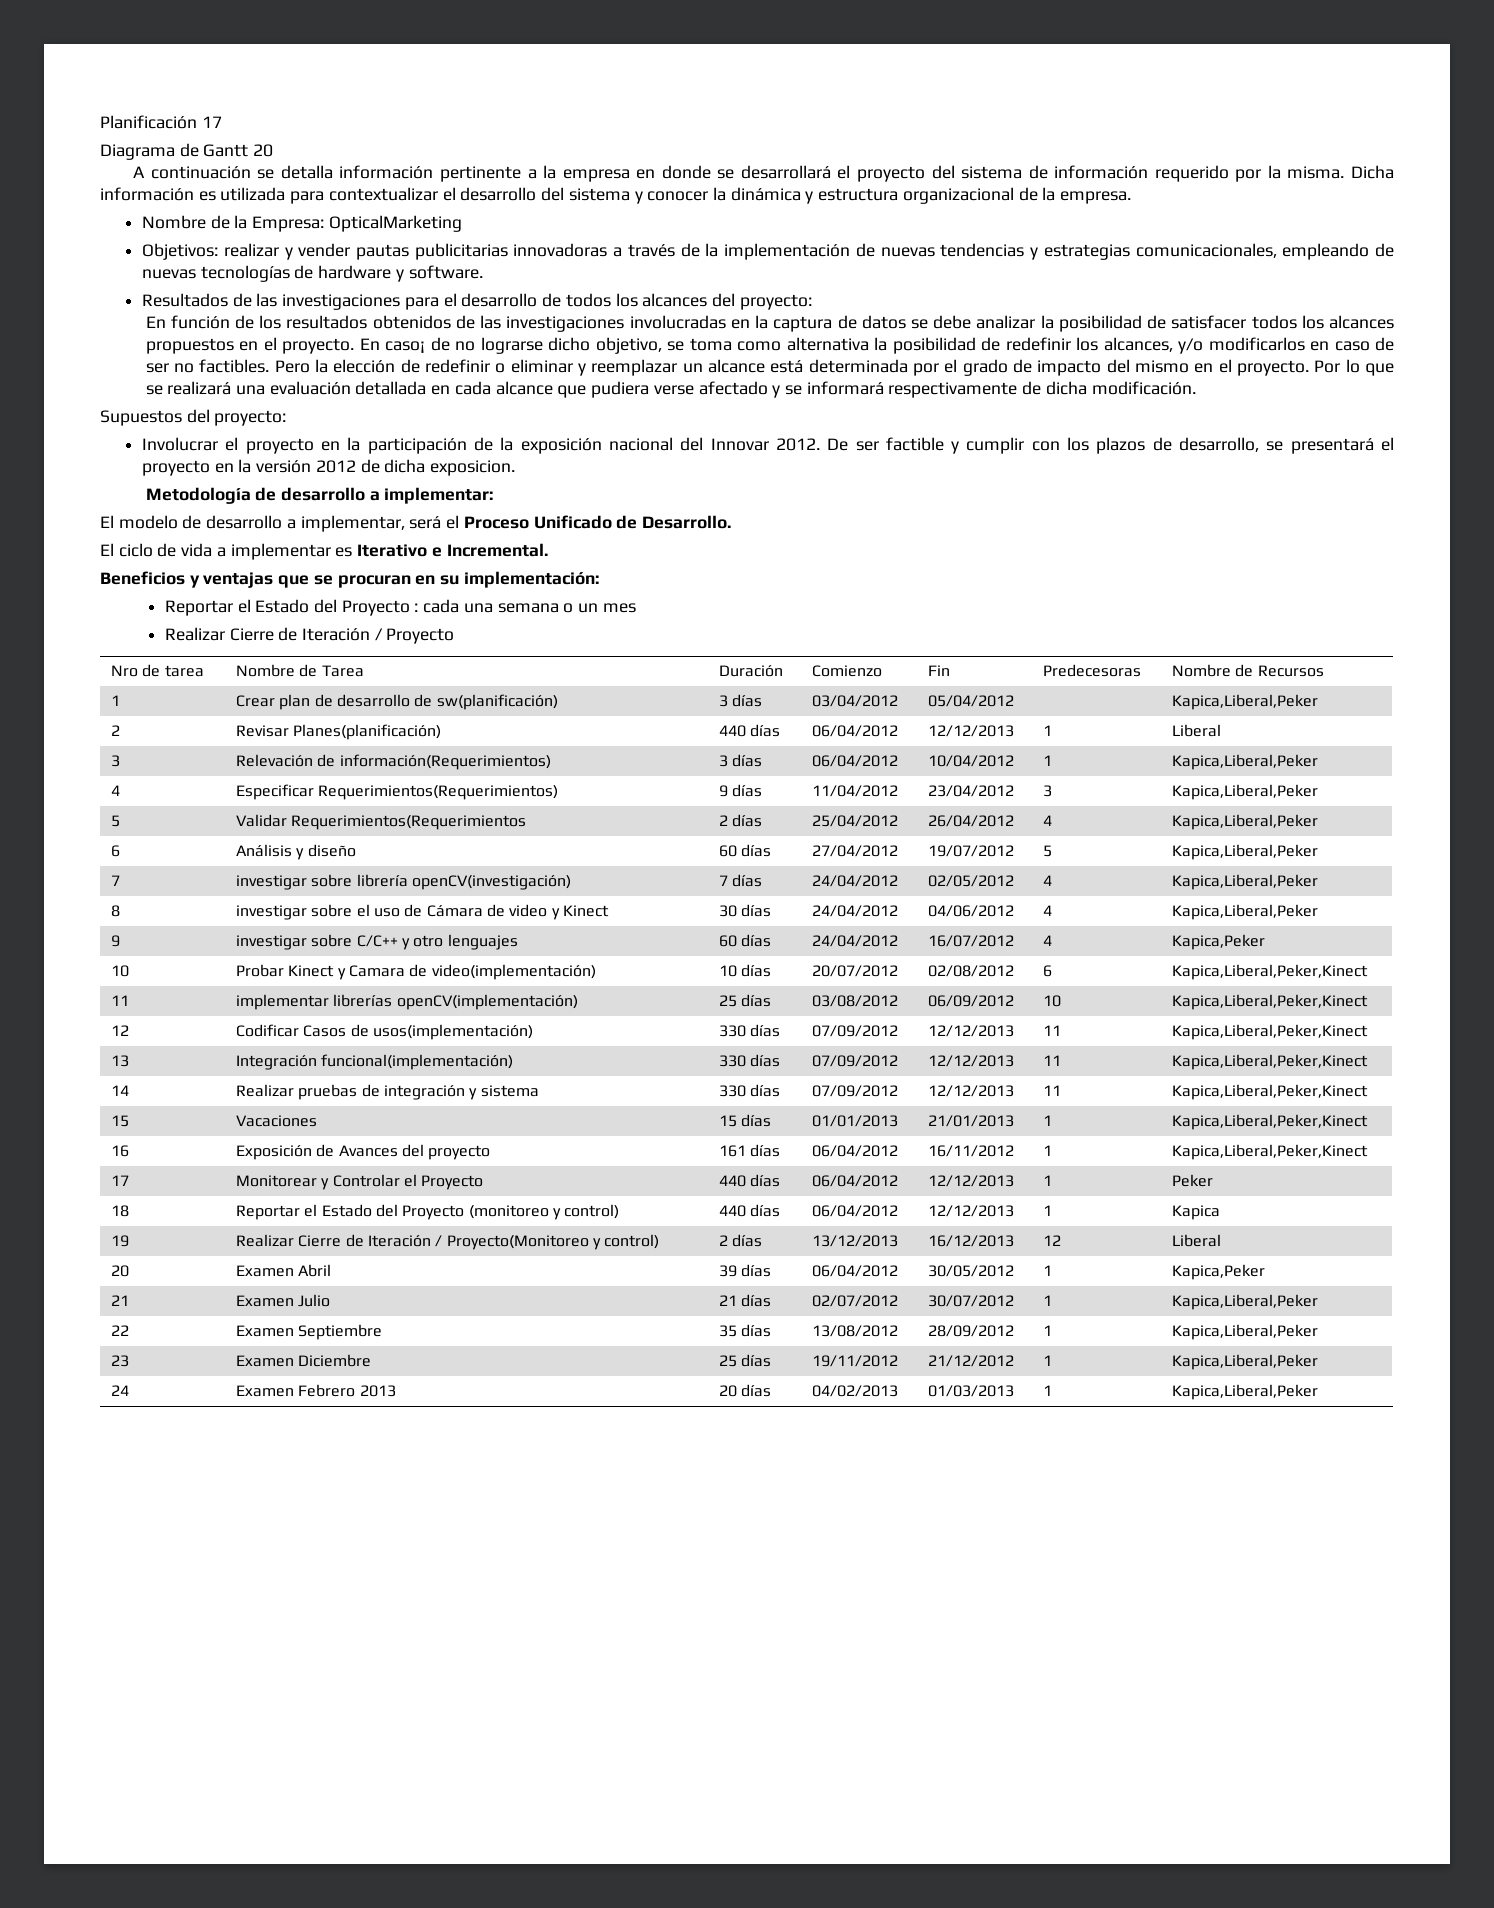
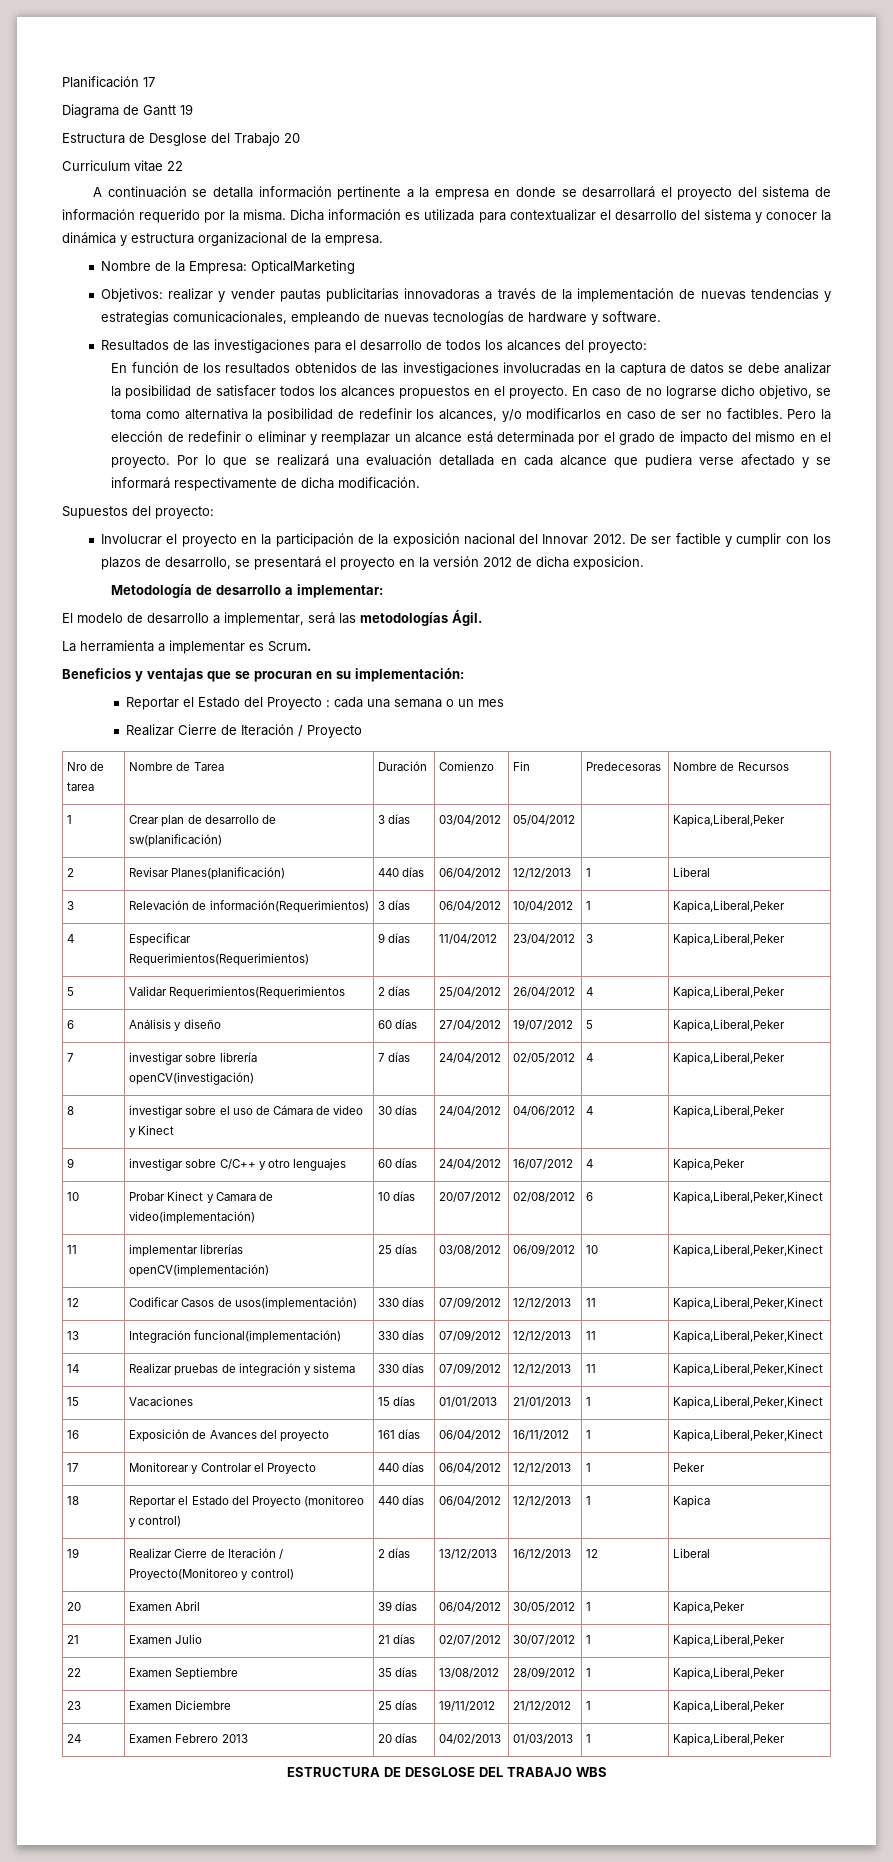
- Diagrama de Gantt 20
+ Diagrama de Gantt 19
+ Estructura de Desglose del Trabajo 20
+ Curriculum vitae 22
- En caso¡ de no lograrse dicho objetivo, se toma como alternativa la posibilidad de redefinir los alcances, y/o modificarlos en caso de ser no factibles.
+ En caso de no lograrse dicho objetivo, se toma como alternativa la posibilidad de redefinir los alcances, y/o modificarlos en caso de ser no factibles.
- El modelo de desarrollo a implementar, será el Proceso Unificado de Desarrollo.
- El ciclo de vida a implementar es Iterativo e Incremental.
+ El modelo de desarrollo a implementar, será las metodologías Ágil.
+ La herramienta a implementar es Scrum.
+ ESTRUCTURA DE DESGLOSE DEL TRABAJO WBS

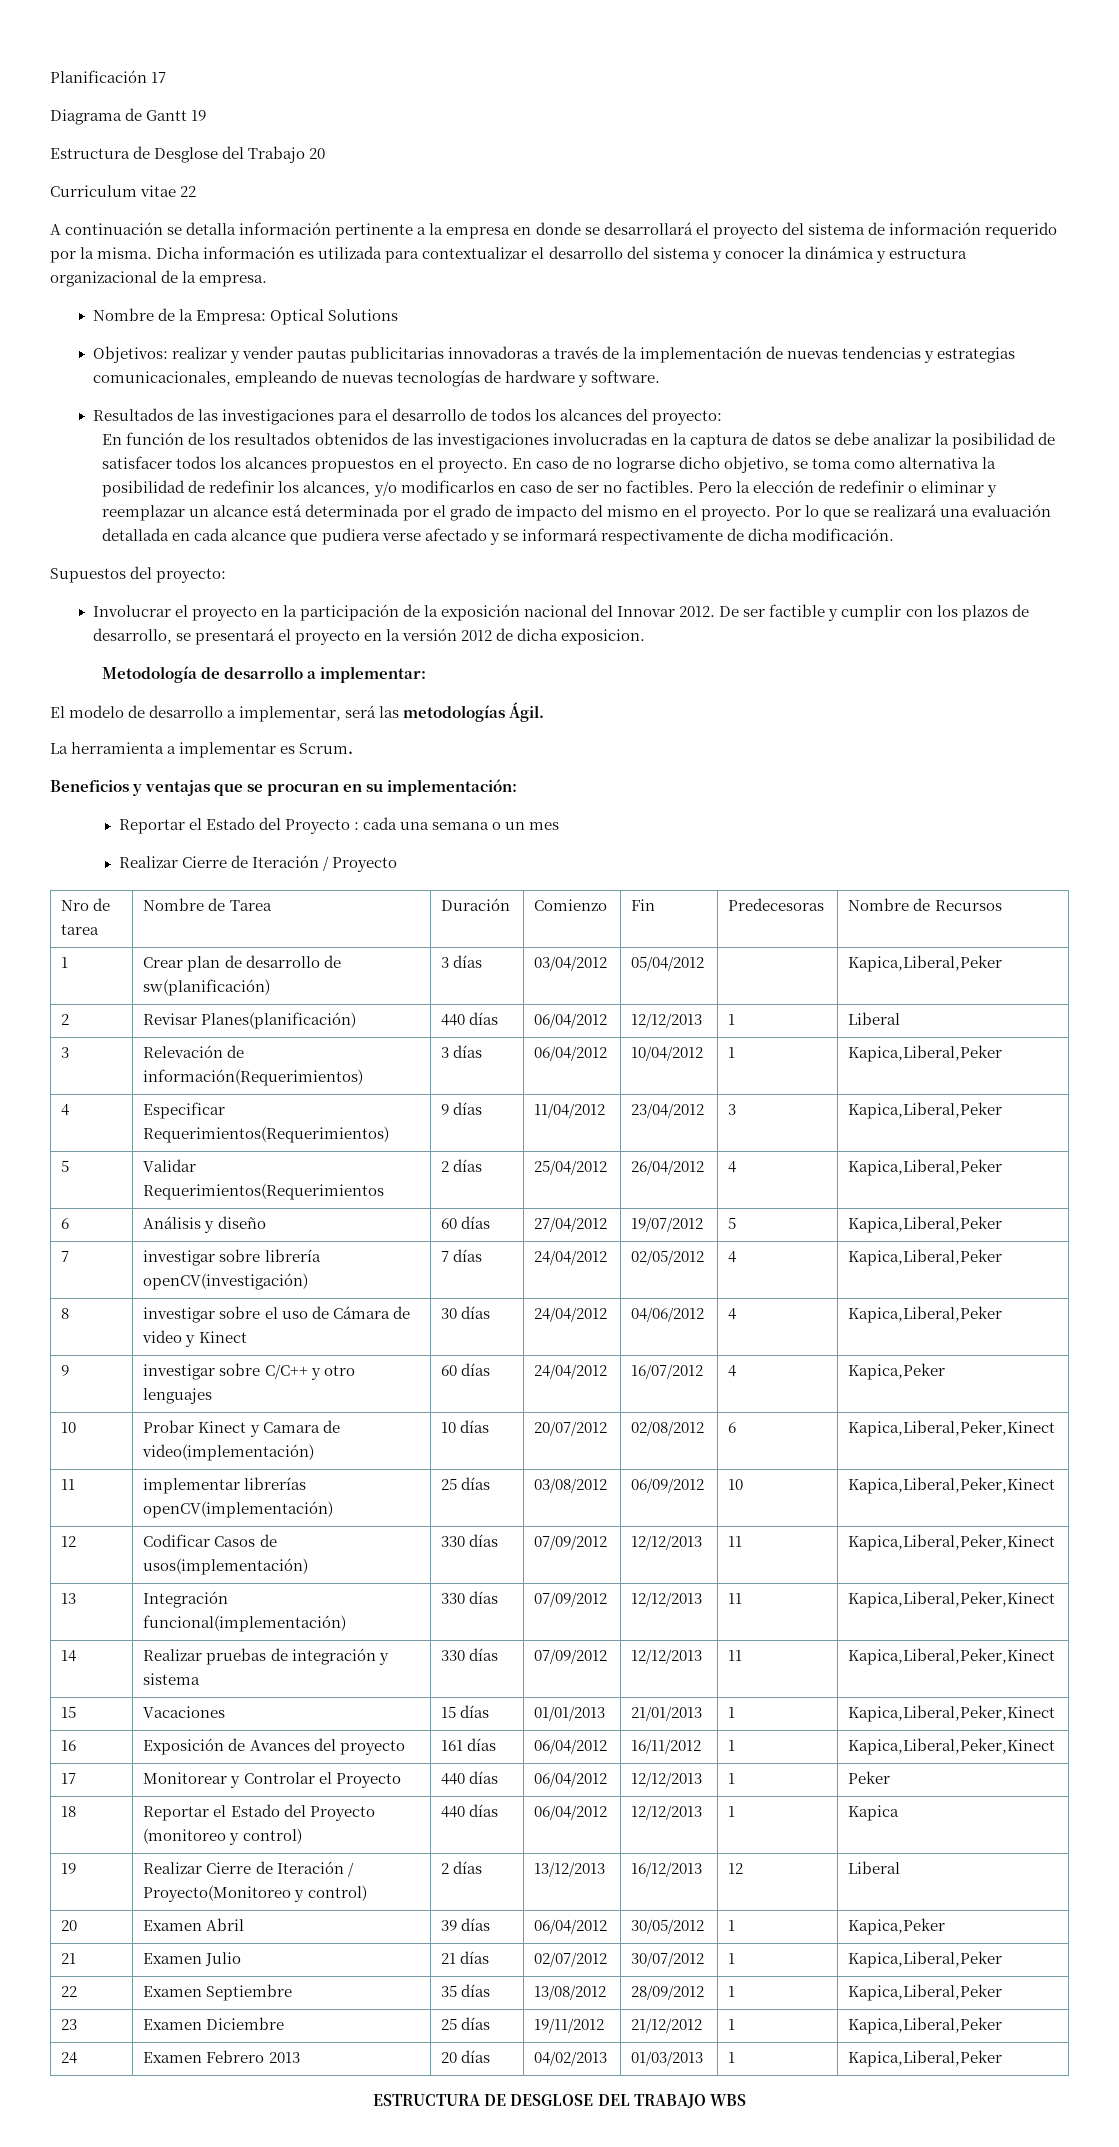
- Nombre de la Empresa: OpticalMarketing
+ Nombre de la Empresa: Optical Solutions

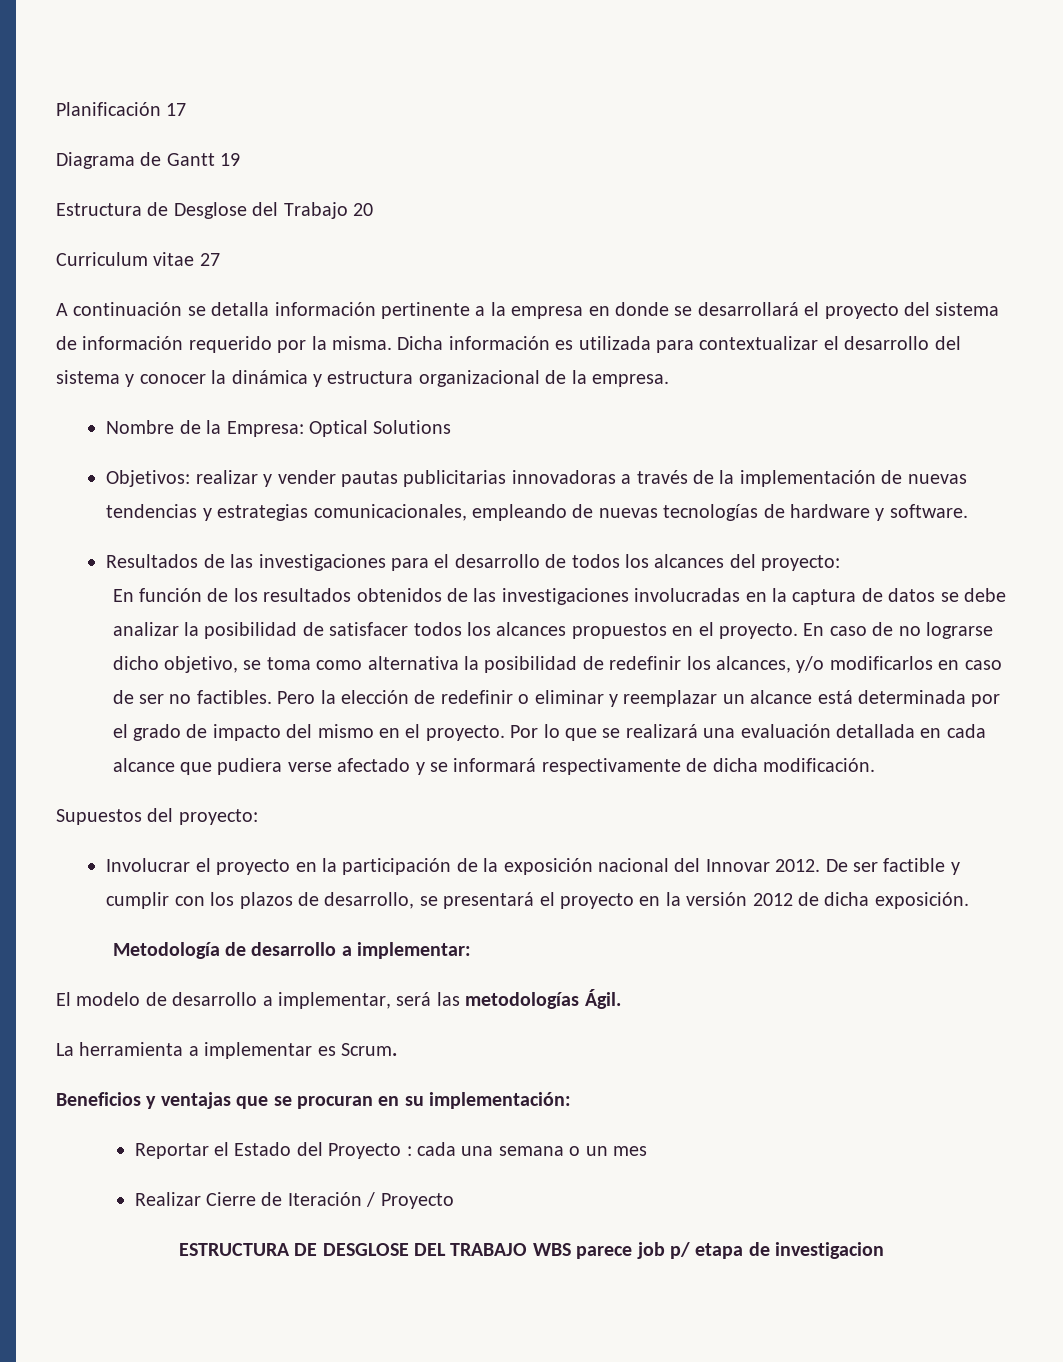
- Curriculum vitae 22
+ Curriculum vitae 27
- De ser factible y cumplir con los plazos de desarrollo, se presentará el proyecto en la versión 2012 de dicha exposicion.
+ De ser factible y cumplir con los plazos de desarrollo, se presentará el proyecto en la versión 2012 de dicha exposición.
- Nro de tarea | Nombre de Tarea | Duración | Comienzo | Fin | Predecesoras | Nombre de Recursos
- 1 | Crear plan de desarrollo de sw(planificación) | 3 días | 03/04/2012 | 05/04/2012 | | Kapica,Liberal,Peker
- 2 | Revisar Planes(planificación) | 440 días | 06/04/2012 | 12/12/2013 | 1 | Liberal
- 3 | Relevación de información(Requerimientos) | 3 días | 06/04/2012 | 10/04/2012 | 1 | Kapica,Liberal,Peker
- 4 | Especificar Requerimientos(Requerimientos) | 9 días | 11/04/2012 | 23/04/2012 | 3 | Kapica,Liberal,Peker
- 5 | Validar Requerimientos(Requerimientos | 2 días | 25/04/2012 | 26/04/2012 | 4 | Kapica,Liberal,Peker
- 6 | Análisis y diseño | 60 días | 27/04/2012 | 19/07/2012 | 5 | Kapica,Liberal,Peker
- 7 | investigar sobre librería openCV(investigación) | 7 días | 24/04/2012 | 02/05/2012 | 4 | Kapica,Liberal,Peker
- 8 | investigar sobre el uso de Cámara de video y Kinect | 30 días | 24/04/2012 | 04/06/2012 | 4 | Kapica,Liberal,Peker
- 9 | investigar sobre C/C++ y otro lenguajes | 60 días | 24/04/2012 | 16/07/2012 | 4 | Kapica,Peker
- 10 | Probar Kinect y Camara de video(implementación) | 10 días | 20/07/2012 | 02/08/2012 | 6 | Kapica,Liberal,Peker,Kinect
- 11 | implementar librerías openCV(implementación) | 25 días | 03/08/2012 | 06/09/2012 | 10 | Kapica,Liberal,Peker,Kinect
- 12 | Codificar Casos de usos(implementación) | 330 días | 07/09/2012 | 12/12/2013 | 11 | Kapica,Liberal,Peker,Kinect
- 13 | Integración funcional(implementación) | 330 días | 07/09/2012 | 12/12/2013 | 11 | Kapica,Liberal,Peker,Kinect
- 14 | Realizar pruebas de integración y sistema | 330 días | 07/09/2012 | 12/12/2013 | 11 | Kapica,Liberal,Peker,Kinect
- 15 | Vacaciones | 15 días | 01/01/2013 | 21/01/2013 | 1 | Kapica,Liberal,Peker,Kinect
- 16 | Exposición de Avances del proyecto | 161 días | 06/04/2012 | 16/11/2012 | 1 | Kapica,Liberal,Peker,Kinect
- 17 | Monitorear y Controlar el Proyecto | 440 días | 06/04/2012 | 12/12/2013 | 1 | Peker
- 18 | Reportar el Estado del Proyecto (monitoreo y control) | 440 días | 06/04/2012 | 12/12/2013 | 1 | Kapica
- 19 | Realizar Cierre de Iteración / Proyecto(Monitoreo y control) | 2 días | 13/12/2013 | 16/12/2013 | 12 | Liberal
- 20 | Examen Abril | 39 días | 06/04/2012 | 30/05/2012 | 1 | Kapica,Peker
- 21 | Examen Julio | 21 días | 02/07/2012 | 30/07/2012 | 1 | Kapica,Liberal,Peker
- 22 | Examen Septiembre | 35 días | 13/08/2012 | 28/09/2012 | 1 | Kapica,Liberal,Peker
- 23 | Examen Diciembre | 25 días | 19/11/2012 | 21/12/2012 | 1 | Kapica,Liberal,Peker
- 24 | Examen Febrero 2013 | 20 días | 04/02/2013 | 01/03/2013 | 1 | Kapica,Liberal,Peker
- ESTRUCTURA DE DESGLOSE DEL TRABAJO WBS
+ ESTRUCTURA DE DESGLOSE DEL TRABAJO WBS parece job p/ etapa de investigacion

